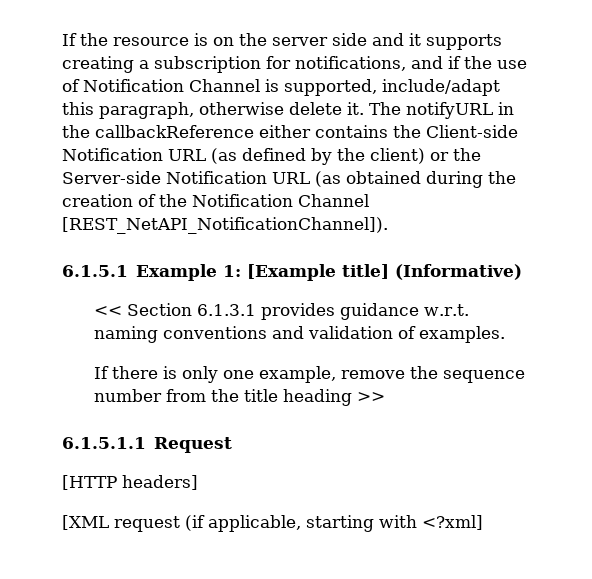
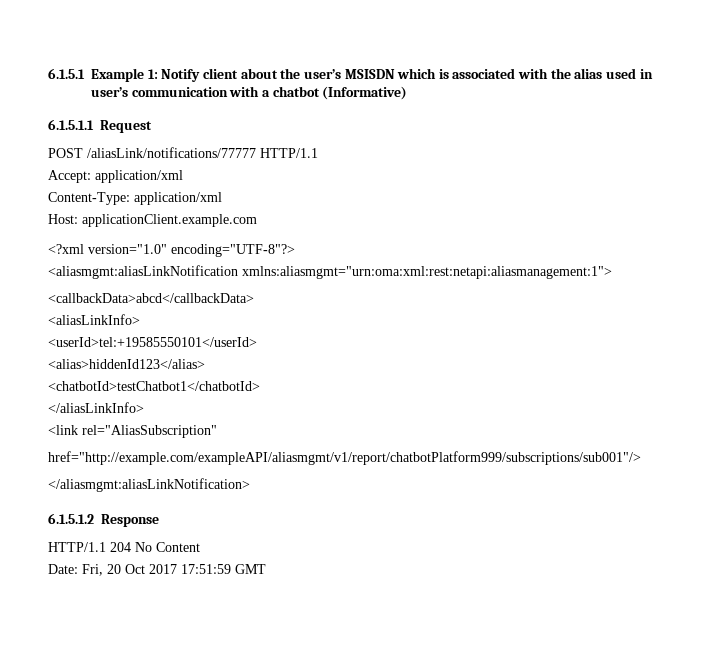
- If the resource is on the server side and it supports creating a subscription for notifications, and if the use of Notification Channel is supported, include/adapt this paragraph, otherwise delete it. The notifyURL in the callbackReference either contains the Client-side Notification URL (as defined by the client) or the Server-side Notification URL (as obtained during the creation of the Notification Channel [REST_NetAPI_NotificationChannel]).
- 6.1.5.1 Example 1: [Example title] (Informative)
- << Section 6.1.3.1 provides guidance w.r.t. naming conventions and validation of examples.
- If there is only one example, remove the sequence number from the title heading >>
+ 6.1.5.1 Example 1: Notify client about the user’s MSISDN which is associated with the alias used in user’s communication with a chatbot (Informative)
  6.1.5.1.1 Request
- [HTTP headers]
- [XML request (if applicable, starting with <?xml]
+ POST /aliasLink/notifications/77777 HTTP/1.1
+ Accept: application/xml
+ Content-Type: application/xml
+ Host: applicationClient.example.com
+ <?xml version="1.0" encoding="UTF-8"?>
+ <aliasmgmt:aliasLinkNotification xmlns:aliasmgmt="urn:oma:xml:rest:netapi:aliasmanagement:1">
+ <callbackData>abcd</callbackData>
+ <aliasLinkInfo>
+ <userId>tel:+19585550101</userId>
+ <alias>hiddenId123</alias>
+ <chatbotId>testChatbot1</chatbotId>
+ </aliasLinkInfo>
+ <link rel="AliasSubscription"
+ href="http://example.com/exampleAPI/aliasmgmt/v1/report/chatbotPlatform999/subscriptions/sub001"/>
+ </aliasmgmt:aliasLinkNotification>
+ 6.1.5.1.2 Response
+ HTTP/1.1 204 No Content
+ Date: Fri, 20 Oct 2017 17:51:59 GMT

